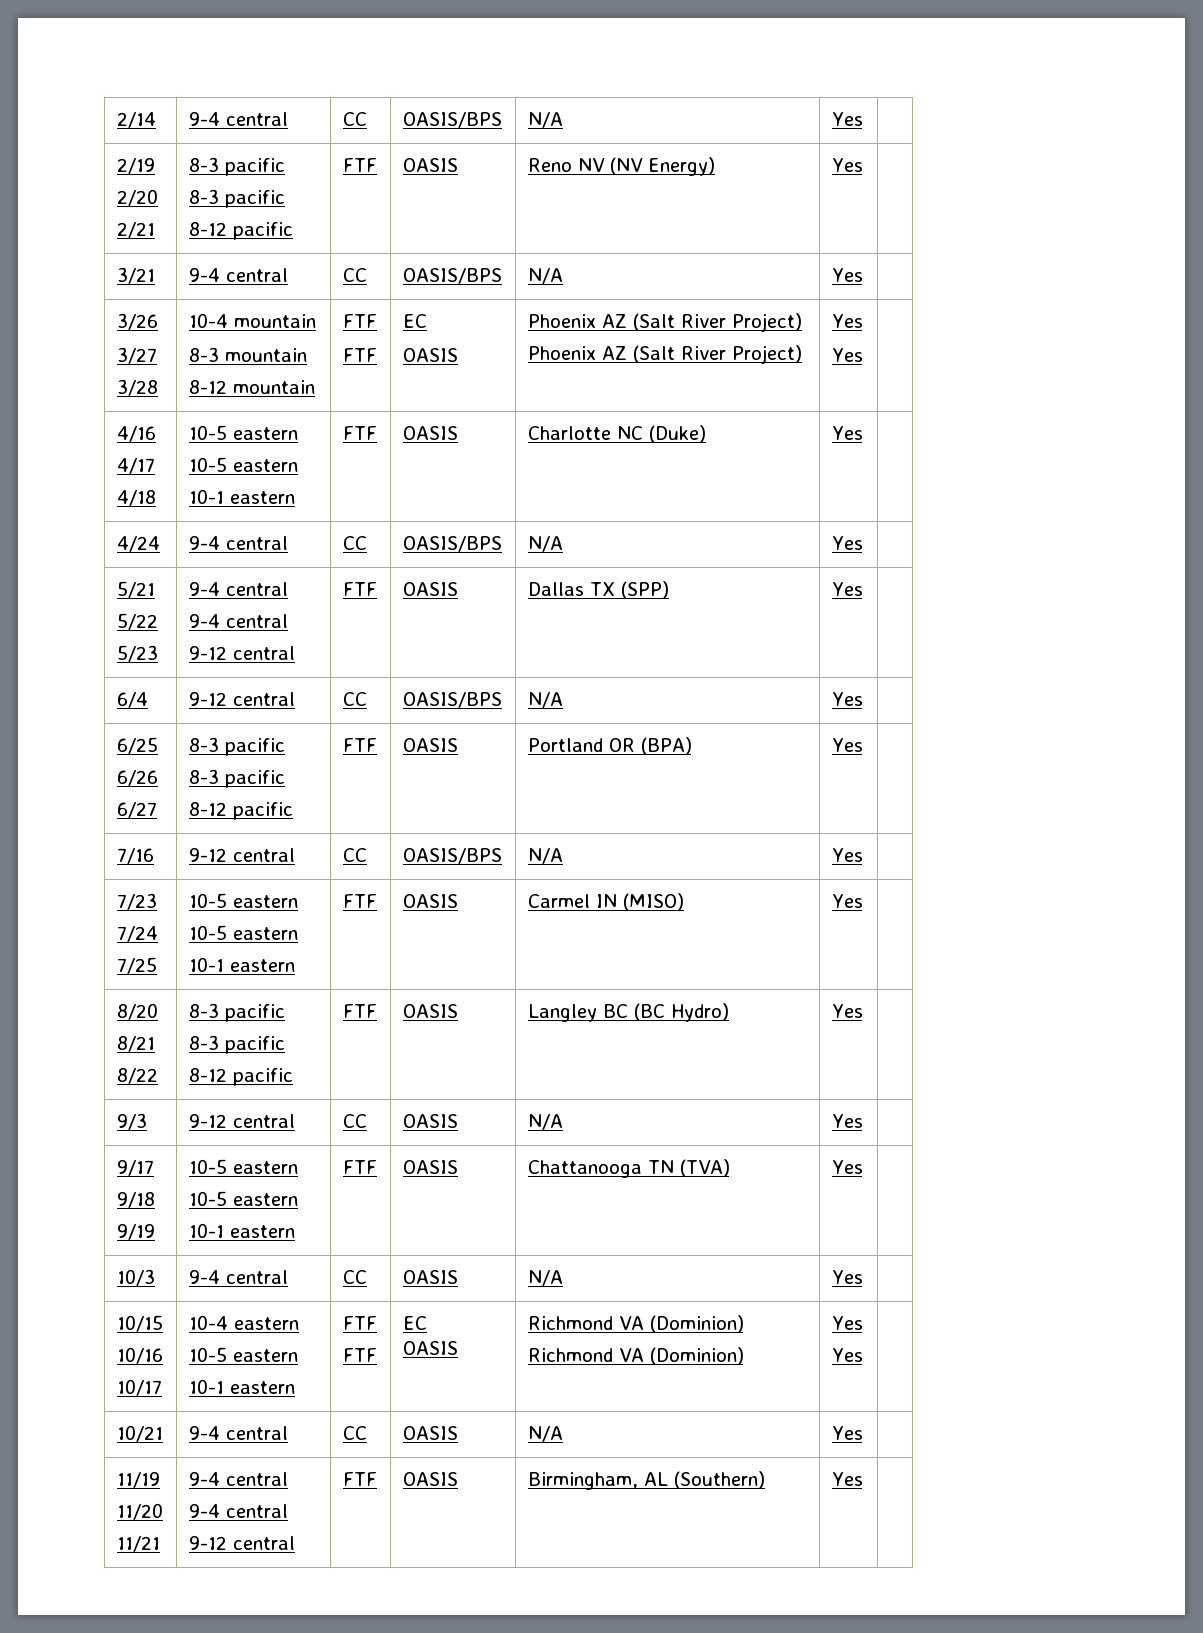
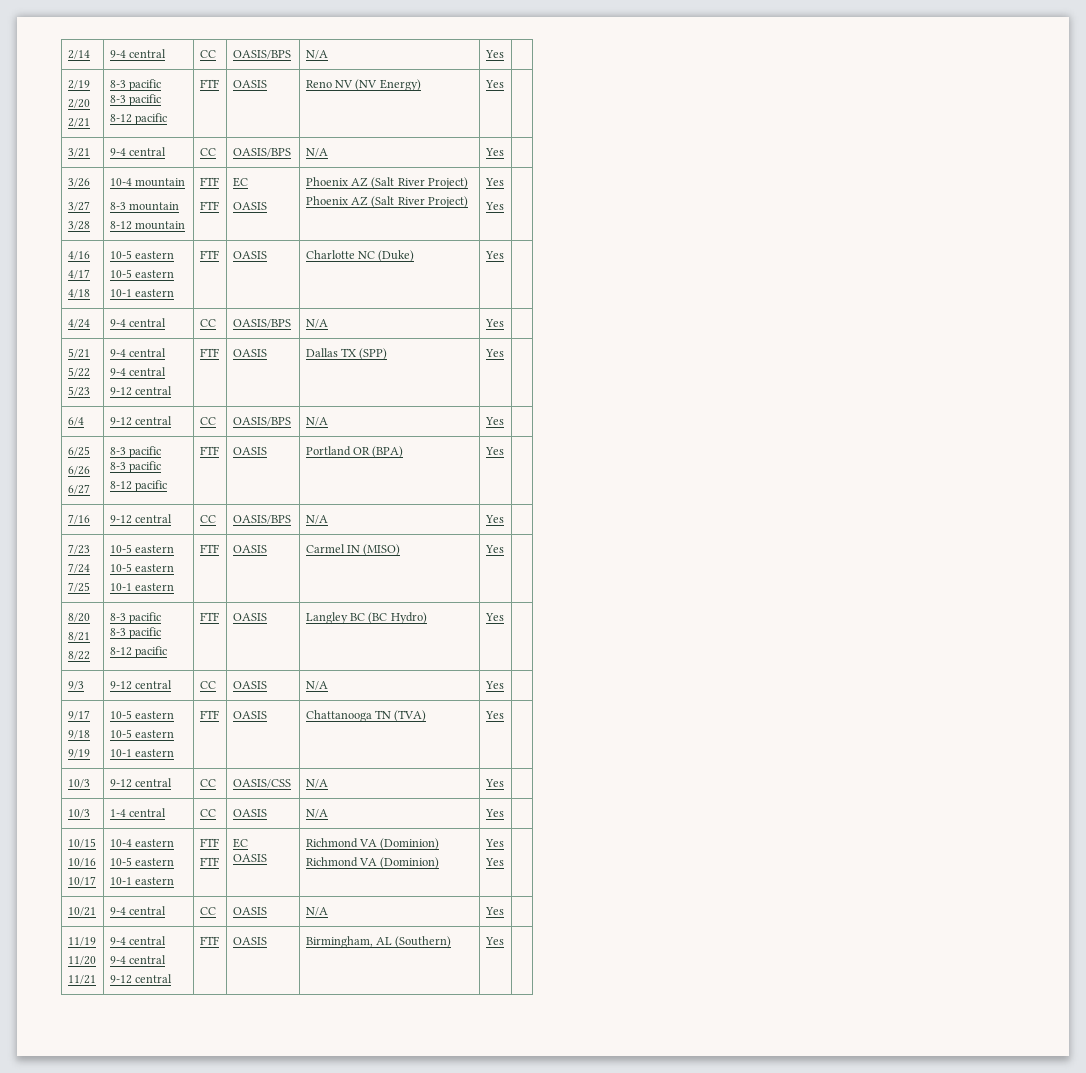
- 10/3 | 9-4 central | CC | OASIS | N/A | Yes |
+ 10/3 | 9-12 central | CC | OASIS/CSS | N/A | Yes |
+ 10/3 | 1-4 central | CC | OASIS | N/A | Yes |

